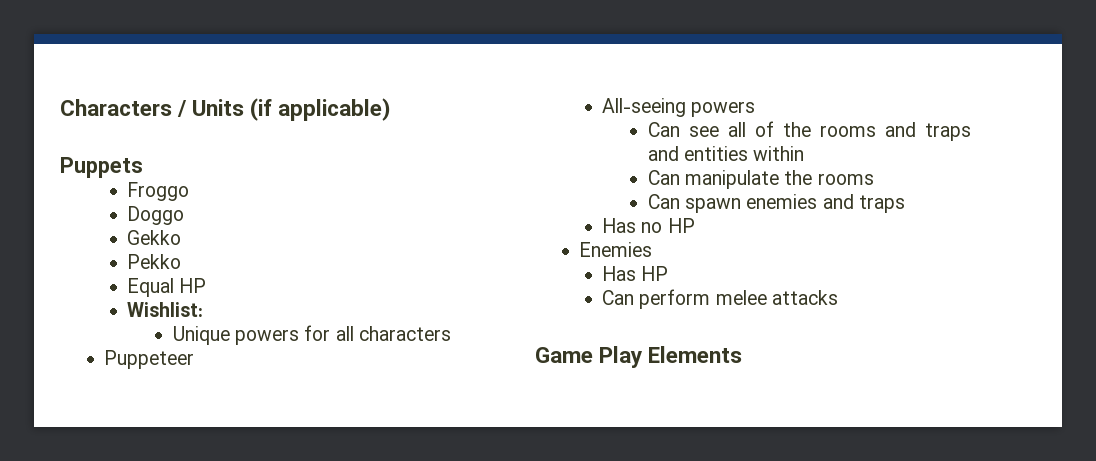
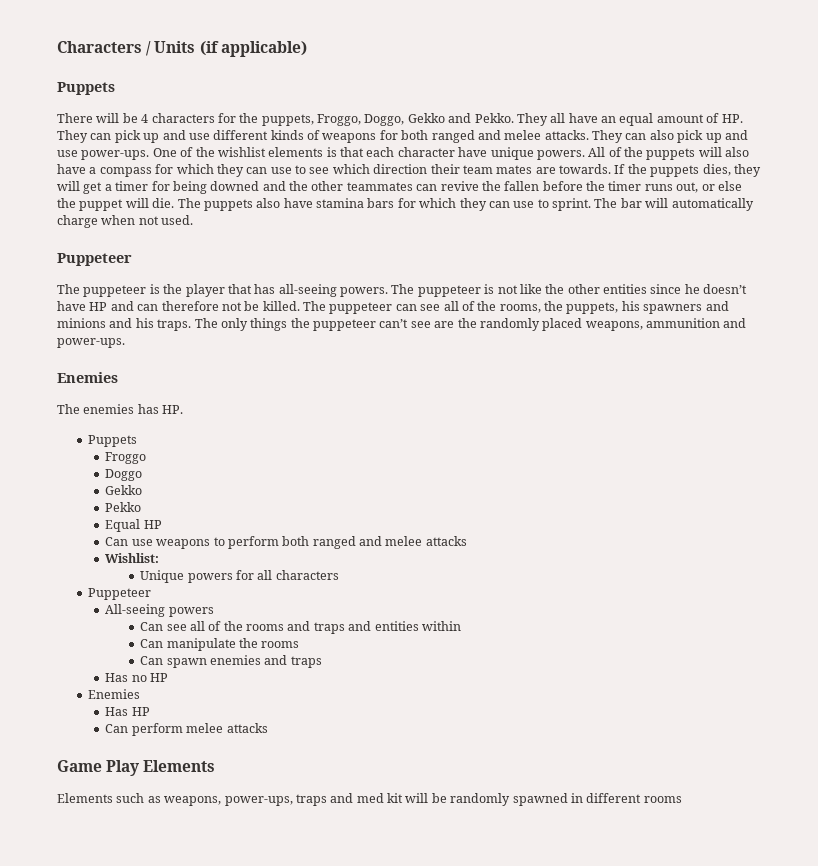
+ There will be 4 characters for the puppets, Froggo, Doggo, Gekko and Pekko. They all have an equal amount of HP. They can pick up and use different kinds of weapons for both ranged and melee attacks. They can also pick up and use power-ups. One of the wishlist elements is that each character have unique powers. All of the puppets will also have a compass for which they can use to see which direction their team mates are towards. If the puppets dies, they will get a timer for being downed and the other teammates can revive the fallen before the timer runs out, or else the puppet will die. The puppets also have stamina bars for which they can use to sprint. The bar will automatically charge when not used.
+ Puppeteer
+ The puppeteer is the player that has all-seeing powers. The puppeteer is not like the other entities since he doesn’t have HP and can therefore not be killed. The puppeteer can see all of the rooms, the puppets, his spawners and minions and his traps. The only things the puppeteer can’t see are the randomly placed weapons, ammunition and power-ups.
+ Enemies
+ The enemies has HP.
+ Puppets
+ Can use weapons to perform both ranged and melee attacks
+ Elements such as weapons, power-ups, traps and med kit will be randomly spawned in different rooms

